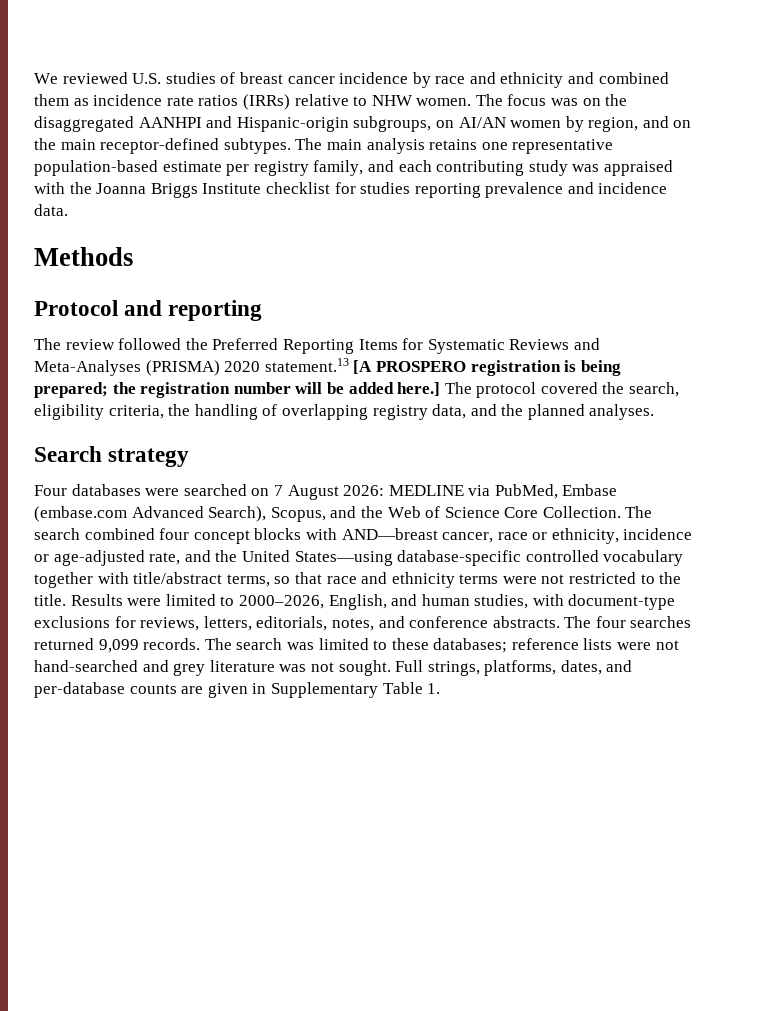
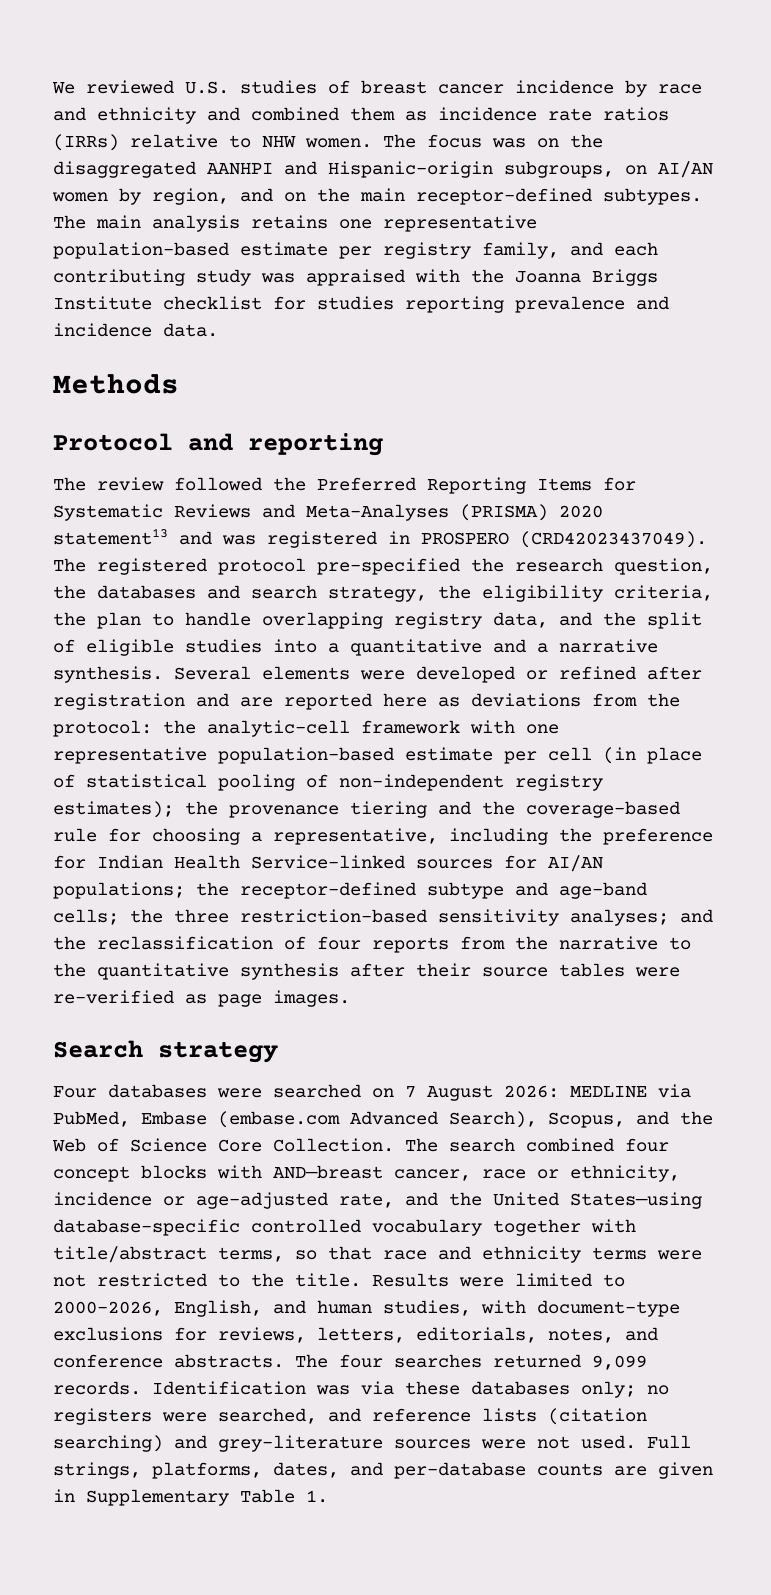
- The review followed the Preferred Reporting Items for Systematic Reviews and Meta-Analyses (PRISMA) 2020 statement.13 [A PROSPERO registration is being prepared; the registration number will be added here.] The protocol covered the search, eligibility criteria, the handling of overlapping registry data, and the planned analyses.
+ The review followed the Preferred Reporting Items for Systematic Reviews and Meta-Analyses (PRISMA) 2020 statement13 and was registered in PROSPERO (CRD42023437049). The registered protocol pre-specified the research question, the databases and search strategy, the eligibility criteria, the plan to handle overlapping registry data, and the split of eligible studies into a quantitative and a narrative synthesis. Several elements were developed or refined after registration and are reported here as deviations from the protocol: the analytic-cell framework with one representative population-based estimate per cell (in place of statistical pooling of non-independent registry estimates); the provenance tiering and the coverage-based rule for choosing a representative, including the preference for Indian Health Service–linked sources for AI/AN populations; the receptor-defined subtype and age-band cells; the three restriction-based sensitivity analyses; and the reclassification of four reports from the narrative to the quantitative synthesis after their source tables were re-verified as page images.
- The search was limited to these databases; reference lists were not hand-searched and grey literature was not sought.
+ Identification was via these databases only; no registers were searched, and reference lists (citation searching) and grey-literature sources were not used.

